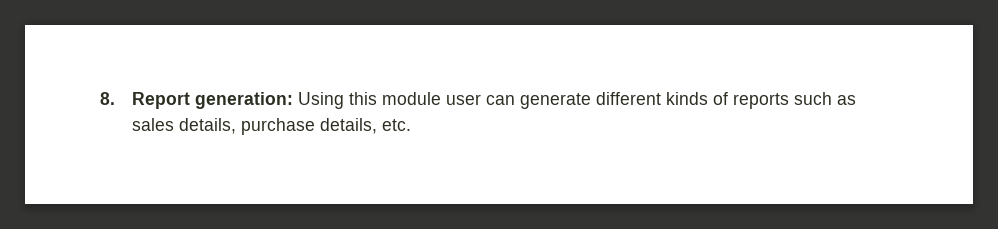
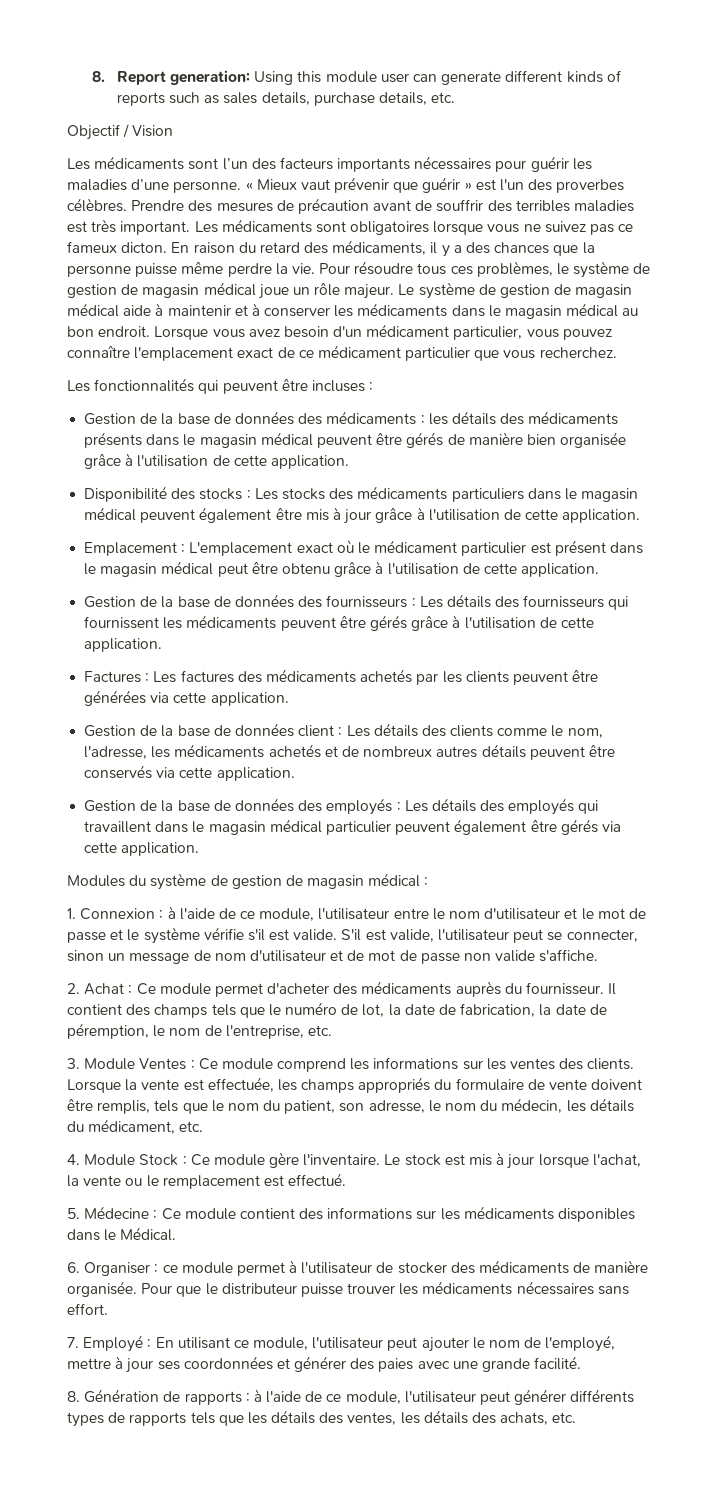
+ Objectif / Vision
+ Les médicaments sont l’un des facteurs importants nécessaires pour guérir les maladies d’une personne. « Mieux vaut prévenir que guérir » est l'un des proverbes célèbres. Prendre des mesures de précaution avant de souffrir des terribles maladies est très important. Les médicaments sont obligatoires lorsque vous ne suivez pas ce fameux dicton. En raison du retard des médicaments, il y a des chances que la personne puisse même perdre la vie. Pour résoudre tous ces problèmes, le système de gestion de magasin médical joue un rôle majeur. Le système de gestion de magasin médical aide à maintenir et à conserver les médicaments dans le magasin médical au bon endroit. Lorsque vous avez besoin d'un médicament particulier, vous pouvez connaître l'emplacement exact de ce médicament particulier que vous recherchez.
+ Les fonctionnalités qui peuvent être incluses :
+ Gestion de la base de données des médicaments : les détails des médicaments présents dans le magasin médical peuvent être gérés de manière bien organisée grâce à l'utilisation de cette application.
+ Disponibilité des stocks : Les stocks des médicaments particuliers dans le magasin médical peuvent également être mis à jour grâce à l'utilisation de cette application.
+ Emplacement : L'emplacement exact où le médicament particulier est présent dans le magasin médical peut être obtenu grâce à l'utilisation de cette application.
+ Gestion de la base de données des fournisseurs : Les détails des fournisseurs qui fournissent les médicaments peuvent être gérés grâce à l'utilisation de cette application.
+ Factures : Les factures des médicaments achetés par les clients peuvent être générées via cette application.
+ Gestion de la base de données client : Les détails des clients comme le nom, l'adresse, les médicaments achetés et de nombreux autres détails peuvent être conservés via cette application.
+ Gestion de la base de données des employés : Les détails des employés qui travaillent dans le magasin médical particulier peuvent également être gérés via cette application.
+ Modules du système de gestion de magasin médical :
+ 1. Connexion : à l'aide de ce module, l'utilisateur entre le nom d'utilisateur et le mot de passe et le système vérifie s'il est valide. S'il est valide, l'utilisateur peut se connecter, sinon un message de nom d'utilisateur et de mot de passe non valide s'affiche.
+ 2. Achat : Ce module permet d'acheter des médicaments auprès du fournisseur. Il contient des champs tels que le numéro de lot, la date de fabrication, la date de péremption, le nom de l'entreprise, etc.
+ 3. Module Ventes : Ce module comprend les informations sur les ventes des clients. Lorsque la vente est effectuée, les champs appropriés du formulaire de vente doivent être remplis, tels que le nom du patient, son adresse, le nom du médecin, les détails du médicament, etc.
+ 4. Module Stock : Ce module gère l'inventaire. Le stock est mis à jour lorsque l'achat, la vente ou le remplacement est effectué.
+ 5. Médecine : Ce module contient des informations sur les médicaments disponibles dans le Médical.
+ 6. Organiser : ce module permet à l'utilisateur de stocker des médicaments de manière organisée. Pour que le distributeur puisse trouver les médicaments nécessaires sans effort.
+ 7. Employé : En utilisant ce module, l'utilisateur peut ajouter le nom de l'employé, mettre à jour ses coordonnées et générer des paies avec une grande facilité.
+ 8. Génération de rapports : à l'aide de ce module, l'utilisateur peut générer différents types de rapports tels que les détails des ventes, les détails des achats, etc.

